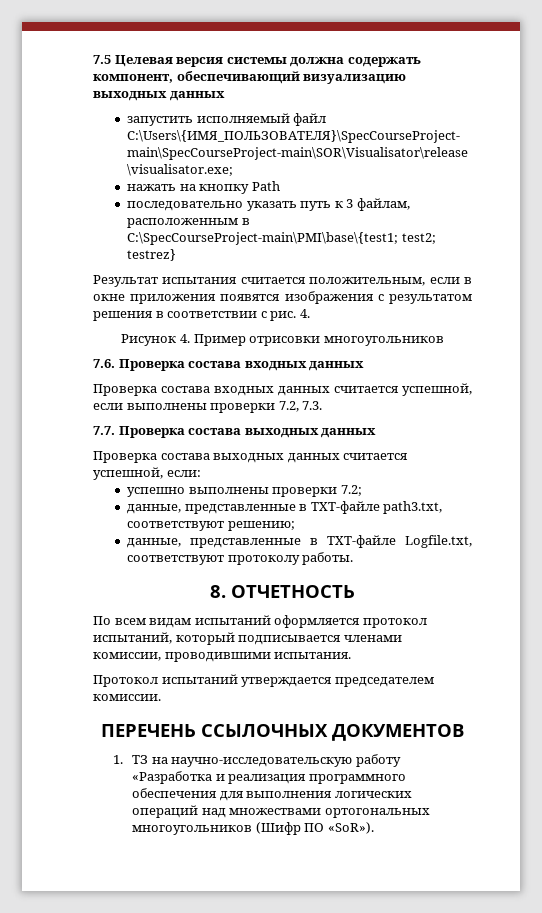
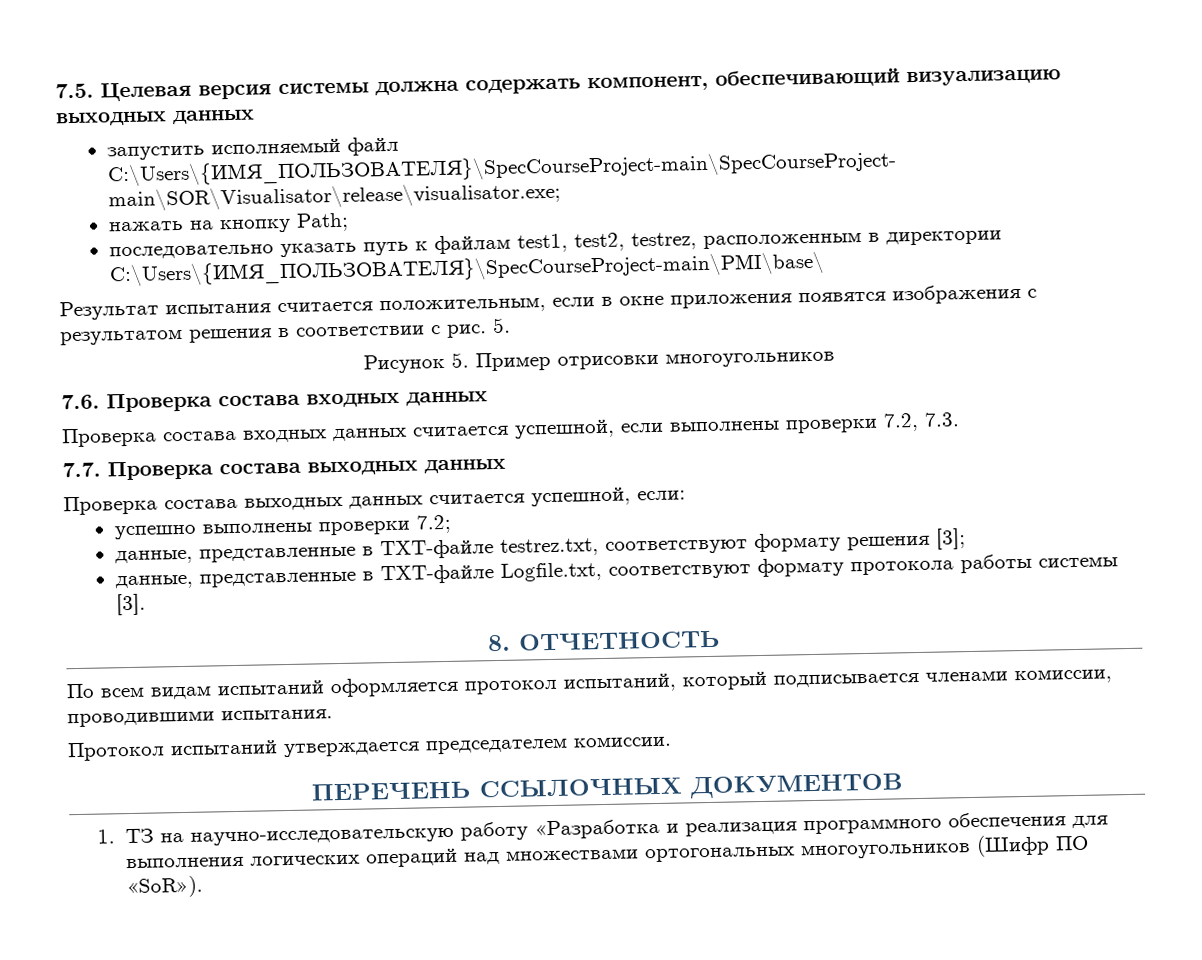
- 7.5 Целевая версия системы должна содержать компонент, обеспечивающий визуализацию выходных данных
+ 7.5. Целевая версия системы должна содержать компонент, обеспечивающий визуализацию выходных данных
- нажать на кнопку Path
+ нажать на кнопку Path;
- последовательно указать путь к 3 файлам, расположенным в C:\SpecCourseProject-main\PMI\base\{test1; test2; testrez}
+ последовательно указать путь к файлам test1, test2, testrez, расположенным в директории C:\Users\{ИМЯ_ПОЛЬЗОВАТЕЛЯ}\SpecCourseProject-main\PMI\base\
- Результат испытания считается положительным, если в окне приложения появятся изображения с результатом решения в соответствии с рис. 4.
+ Результат испытания считается положительным, если в окне приложения появятся изображения с результатом решения в соответствии с рис. 5.
- Рисунок 4. Пример отрисовки многоугольников
+ Рисунок 5. Пример отрисовки многоугольников
- данные, представленные в TXT-файле path3.txt, соответствуют решению;
+ данные, представленные в TXT-файле testrez.txt, соответствуют формату решения [3];
- данные, представленные в TXT-файле Logfile.txt, соответствуют протоколу работы.
+ данные, представленные в TXT-файле Logfile.txt, соответствуют формату протокола работы системы [3].

